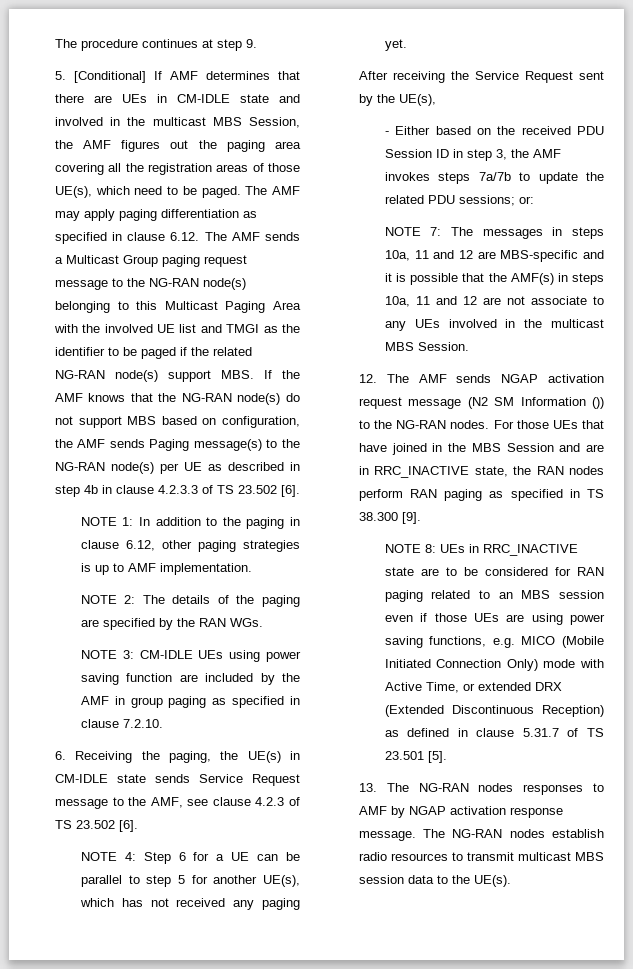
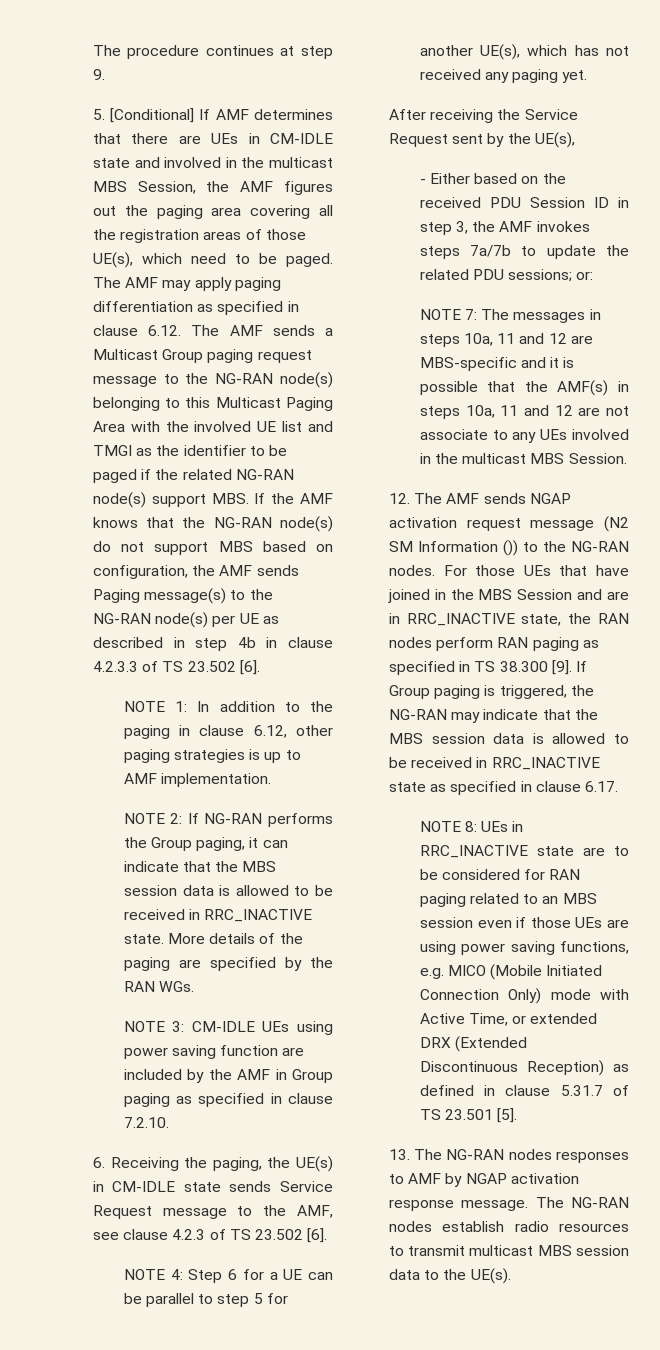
- NOTE 2: The details of the paging are specified by the RAN WGs.
+ NOTE 2: If NG-RAN performs the Group paging, it can indicate that the MBS session data is allowed to be received in RRC_INACTIVE state. More details of the paging are specified by the RAN WGs.
- NOTE 3: CM-IDLE UEs using power saving function are included by the AMF in group paging as specified in clause 7.2.10.
+ NOTE 3: CM-IDLE UEs using power saving function are included by the AMF in Group paging as specified in clause 7.2.10.
+ If Group paging is triggered, the NG-RAN may indicate that the MBS session data is allowed to be received in RRC_INACTIVE state as specified in clause 6.17.

